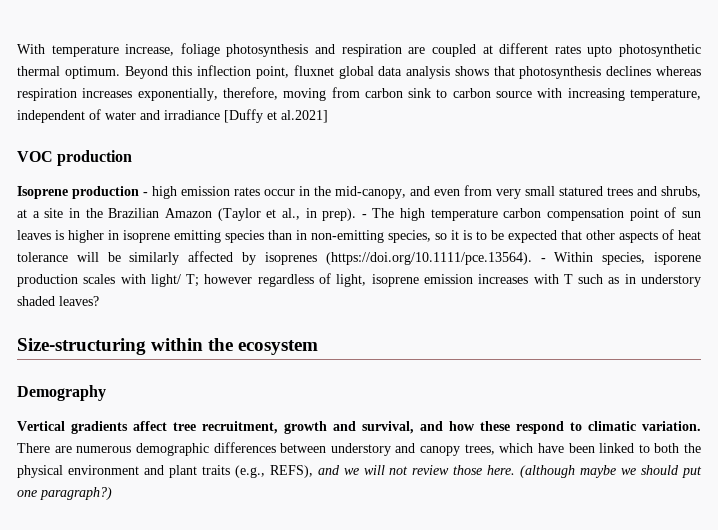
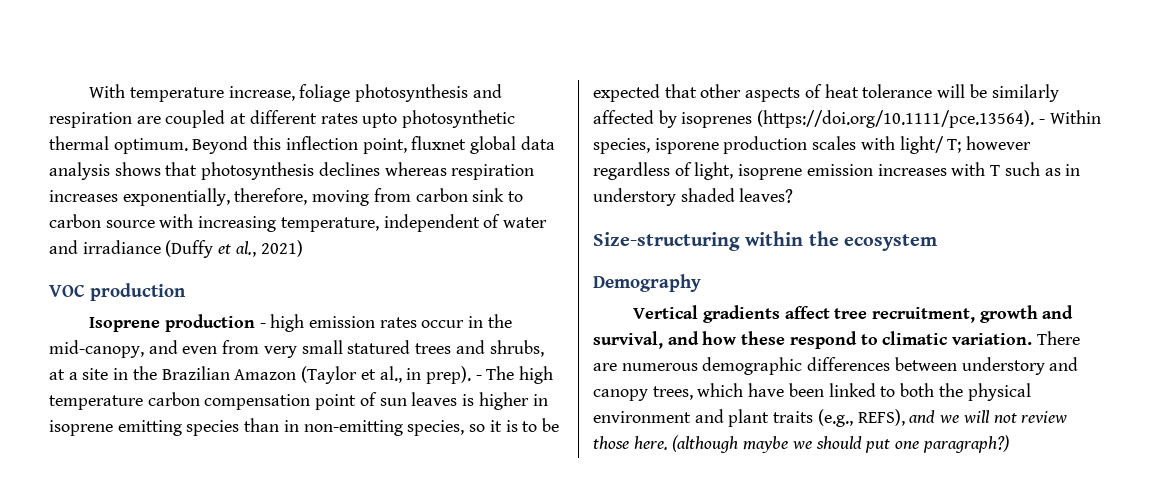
- Beyond this inflection point, fluxnet global data analysis shows that photosynthesis declines whereas respiration increases exponentially, therefore, moving from carbon sink to carbon source with increasing temperature, independent of water and irradiance [Duffy et al.2021]
+ Beyond this inflection point, fluxnet global data analysis shows that photosynthesis declines whereas respiration increases exponentially, therefore, moving from carbon sink to carbon source with increasing temperature, independent of water and irradiance (Duffy et al., 2021)

